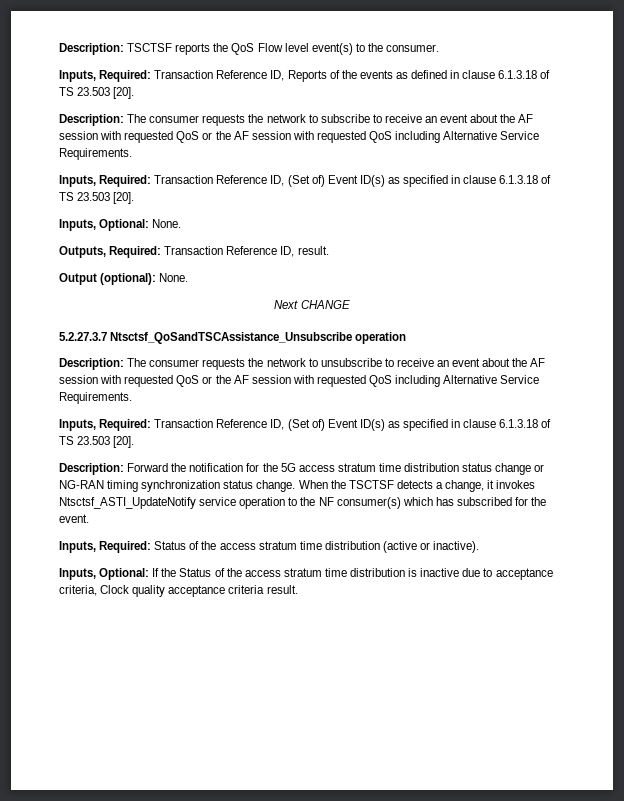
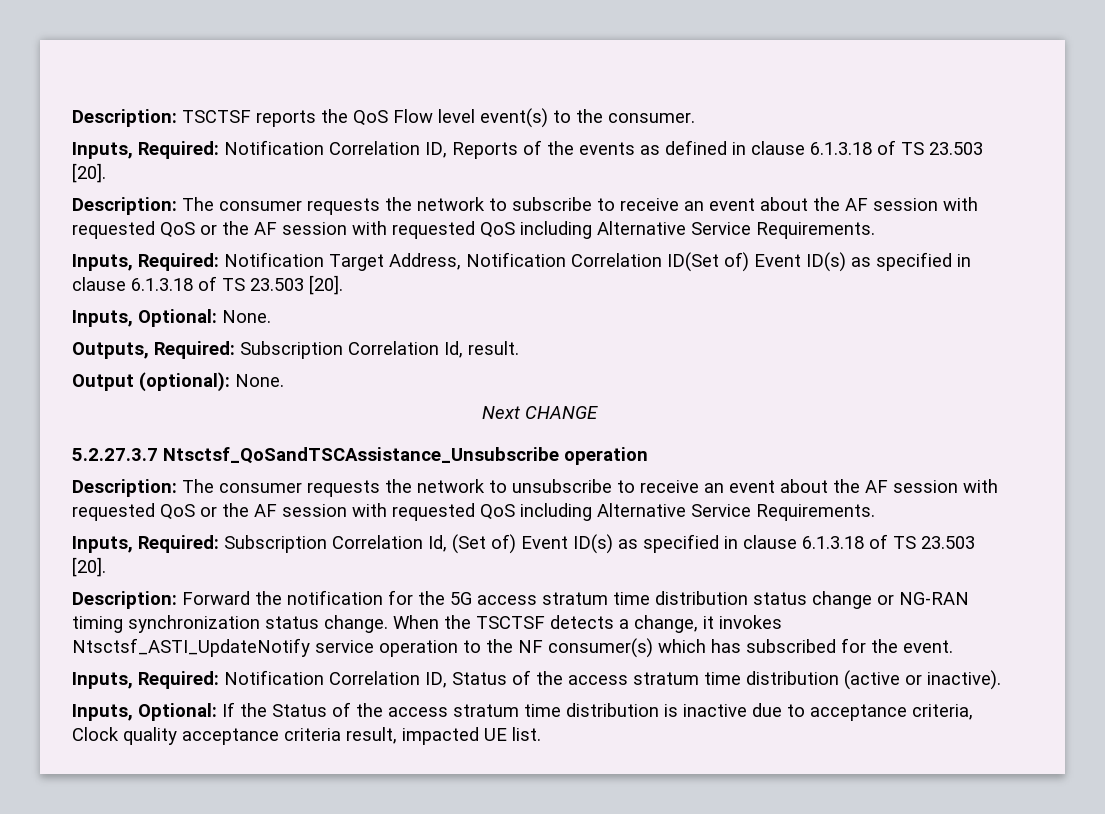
- Inputs, Required: Transaction Reference ID, Reports of the events as defined in clause 6.1.3.18 of TS 23.503 [20].
+ Inputs, Required: Notification Correlation ID, Reports of the events as defined in clause 6.1.3.18 of TS 23.503 [20].
  Description: The consumer requests the network to subscribe to receive an event about the AF session with requested QoS or the AF session with requested QoS including Alternative Service Requirements.
- Inputs, Required: Transaction Reference ID, (Set of) Event ID(s) as specified in clause 6.1.3.18 of TS 23.503 [20].
+ Inputs, Required: Notification Target Address, Notification Correlation ID(Set of) Event ID(s) as specified in clause 6.1.3.18 of TS 23.503 [20].
- Outputs, Required: Transaction Reference ID, result.
+ Outputs, Required: Subscription Correlation Id, result.
  Description: The consumer requests the network to unsubscribe to receive an event about the AF session with requested QoS or the AF session with requested QoS including Alternative Service Requirements.
- Inputs, Required: Transaction Reference ID, (Set of) Event ID(s) as specified in clause 6.1.3.18 of TS 23.503 [20].
+ Inputs, Required: Subscription Correlation Id, (Set of) Event ID(s) as specified in clause 6.1.3.18 of TS 23.503 [20].
- Inputs, Required: Status of the access stratum time distribution (active or inactive).
+ Inputs, Required: Notification Correlation ID, Status of the access stratum time distribution (active or inactive).
- Inputs, Optional: If the Status of the access stratum time distribution is inactive due to acceptance criteria, Clock quality acceptance criteria result.
+ Inputs, Optional: If the Status of the access stratum time distribution is inactive due to acceptance criteria, Clock quality acceptance criteria result, impacted UE list.

